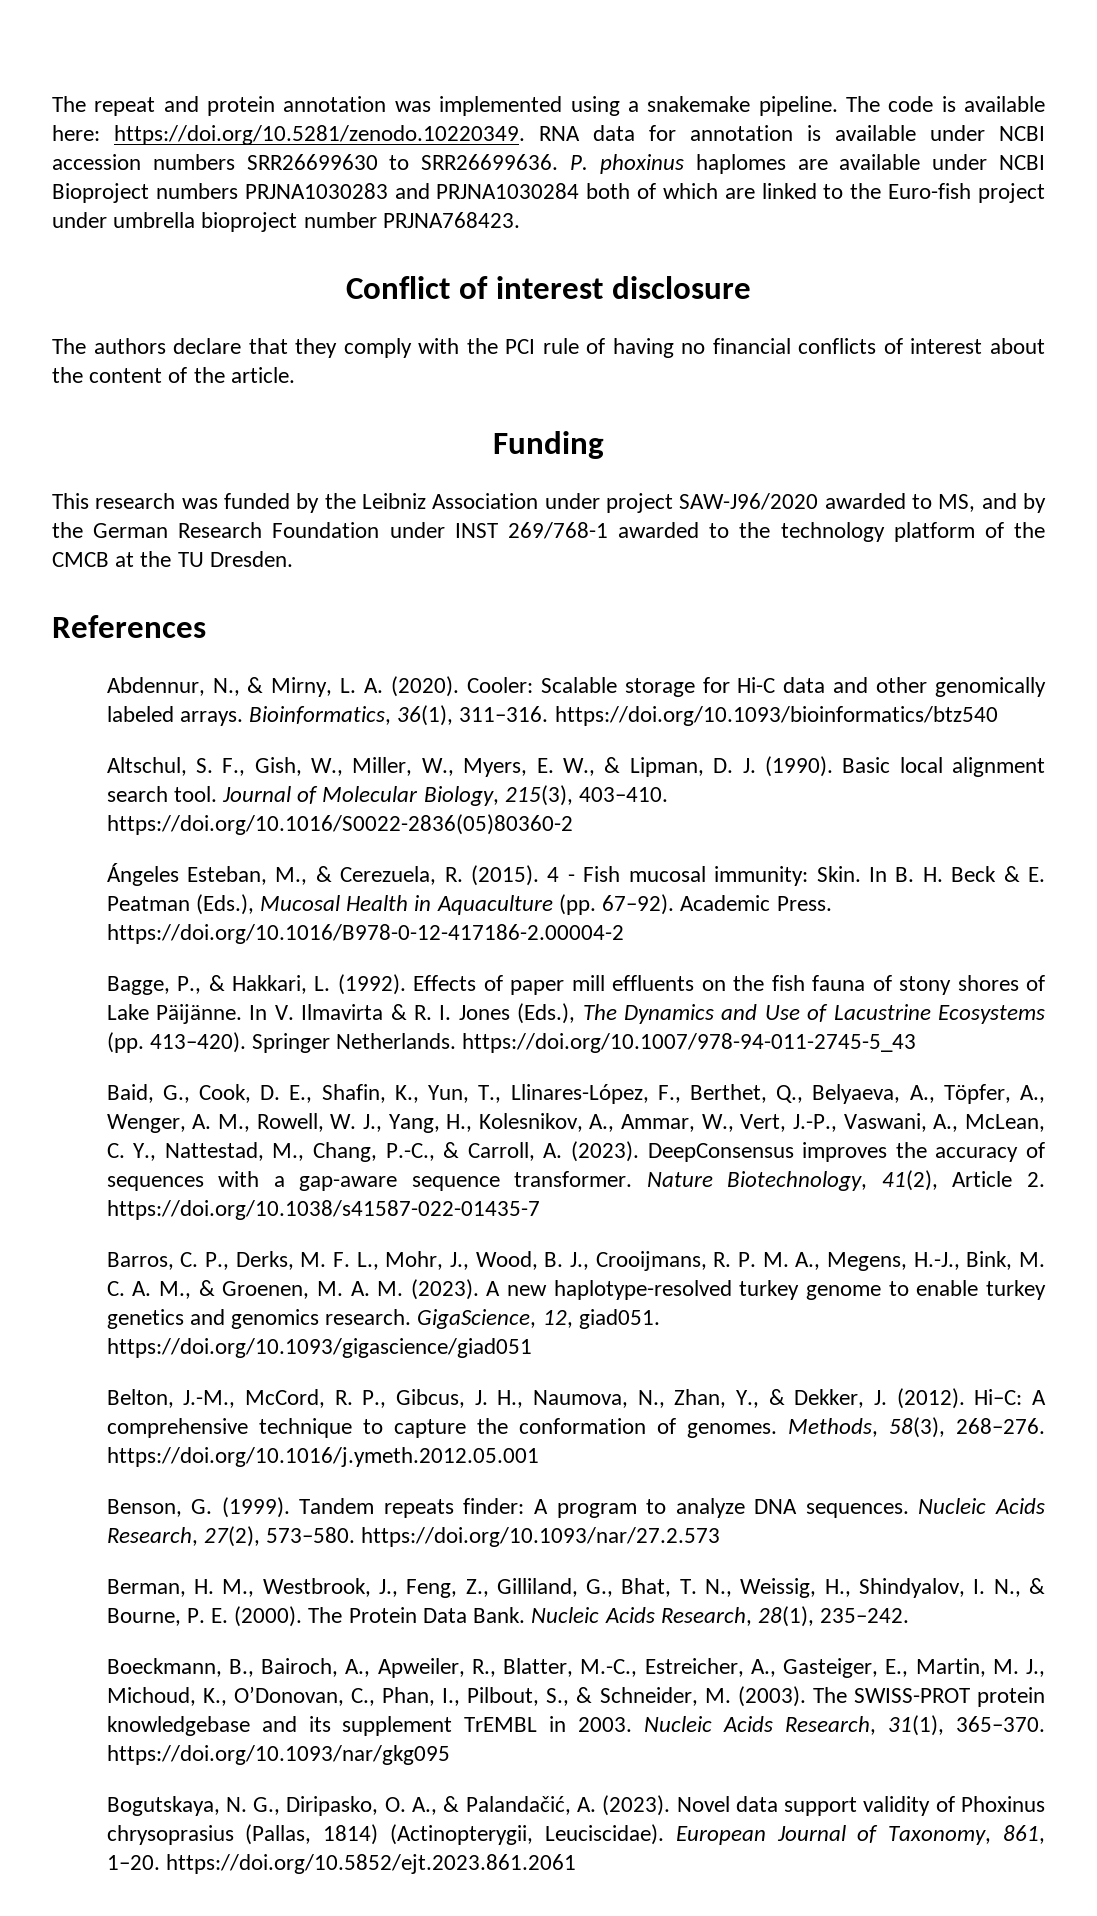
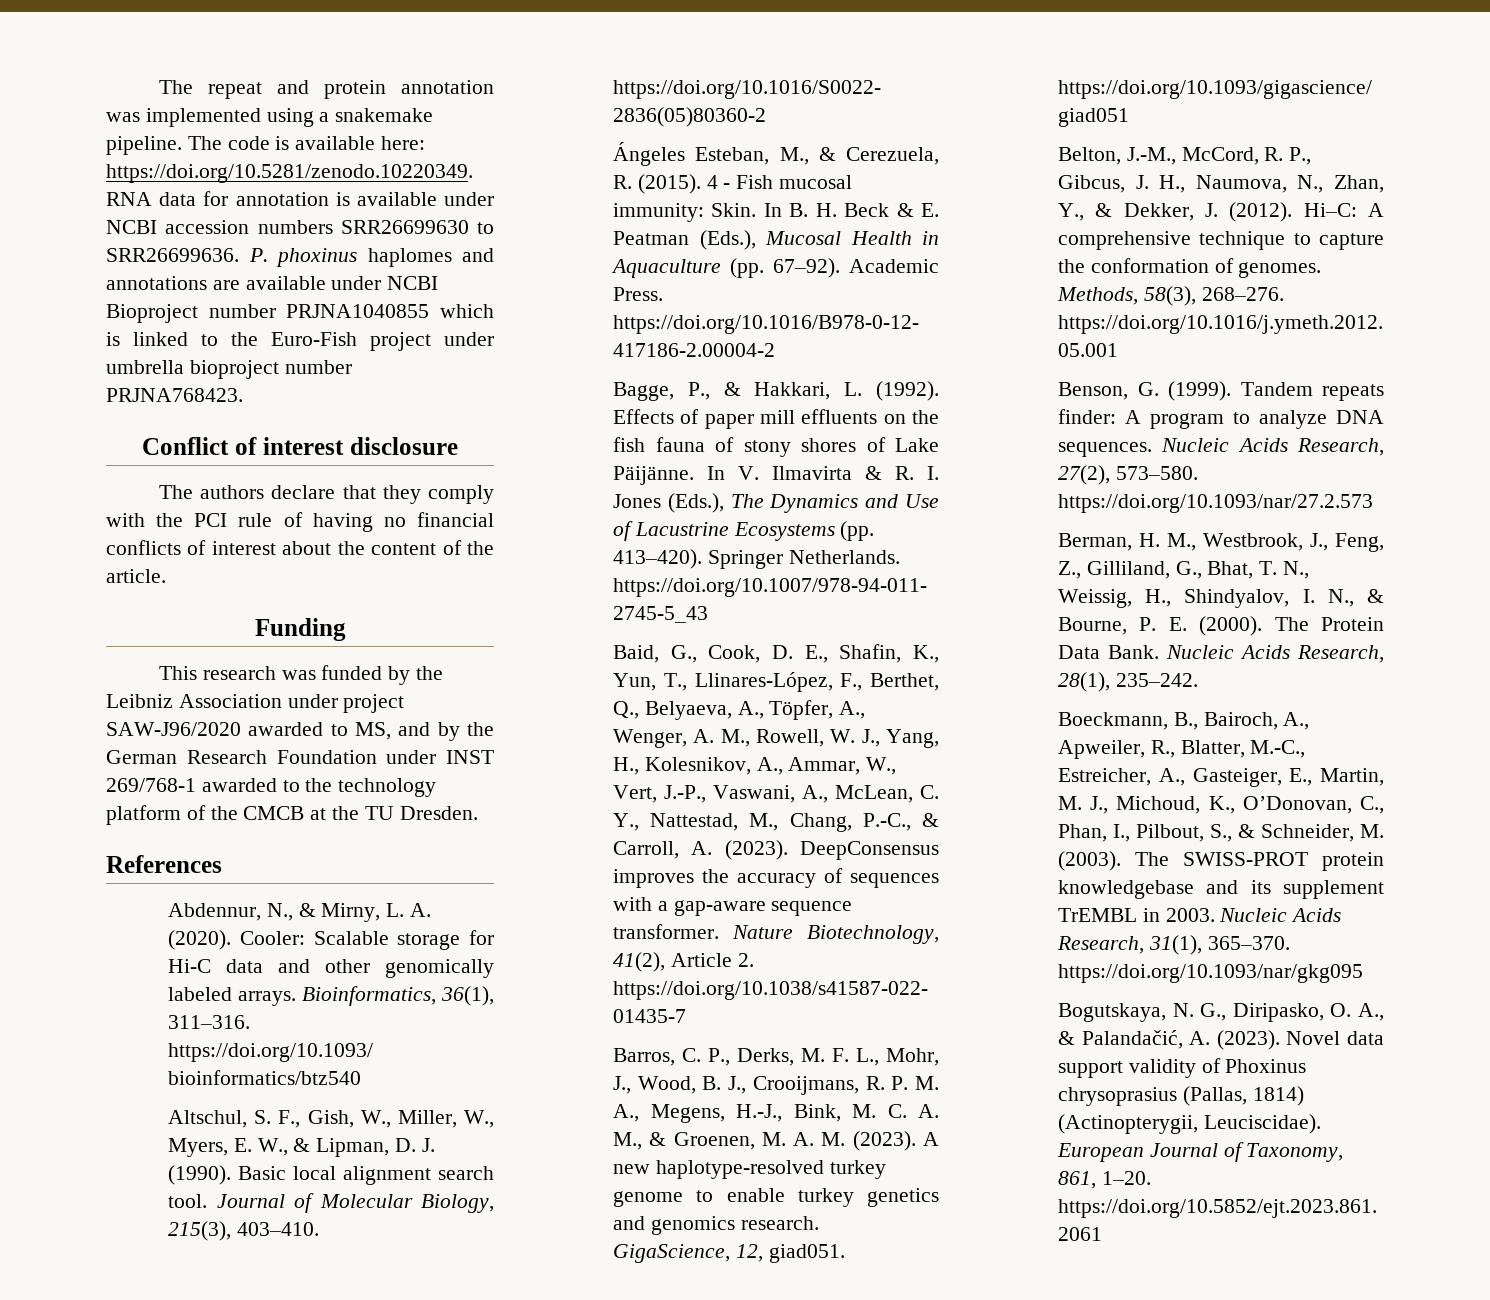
- P. phoxinus haplomes are available under NCBI Bioproject numbers PRJNA1030283 and PRJNA1030284 both of which are linked to the Euro-fish project under umbrella bioproject number PRJNA768423.
+ P. phoxinus haplomes and annotations are available under NCBI Bioproject number PRJNA1040855 which is linked to the Euro-Fish project under umbrella bioproject number PRJNA768423.

